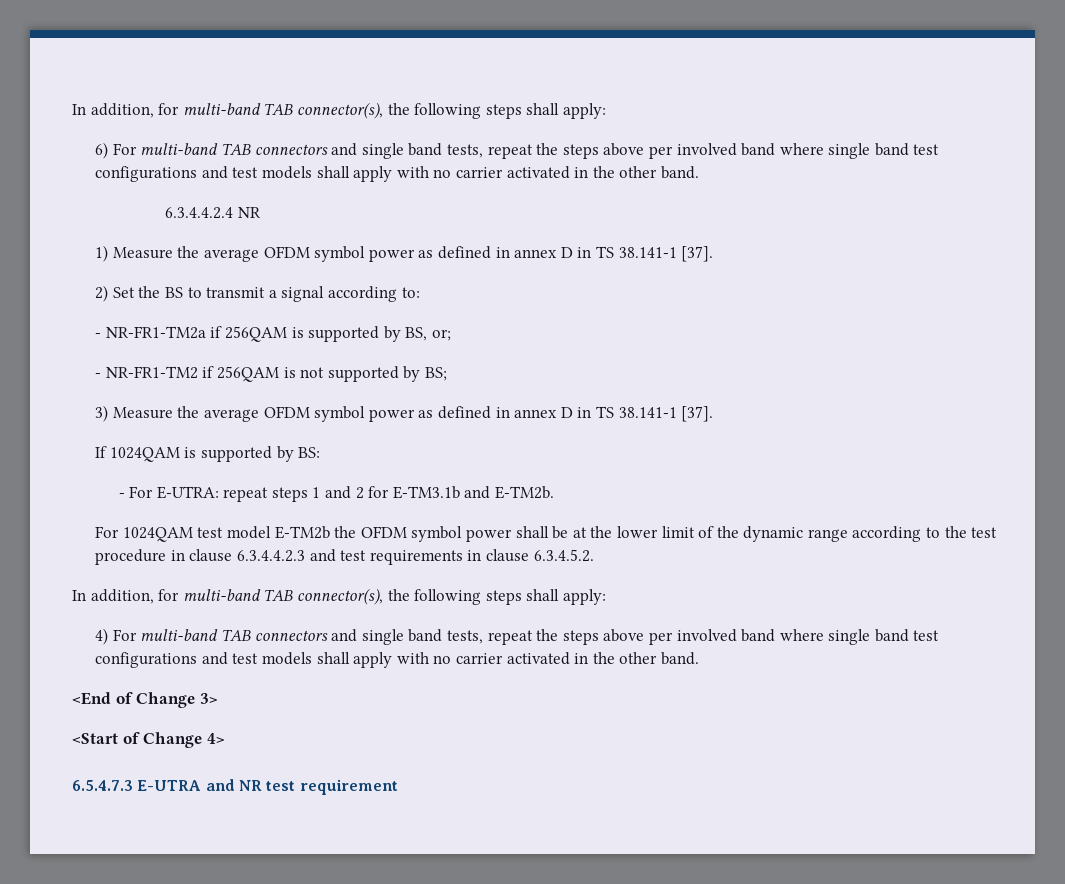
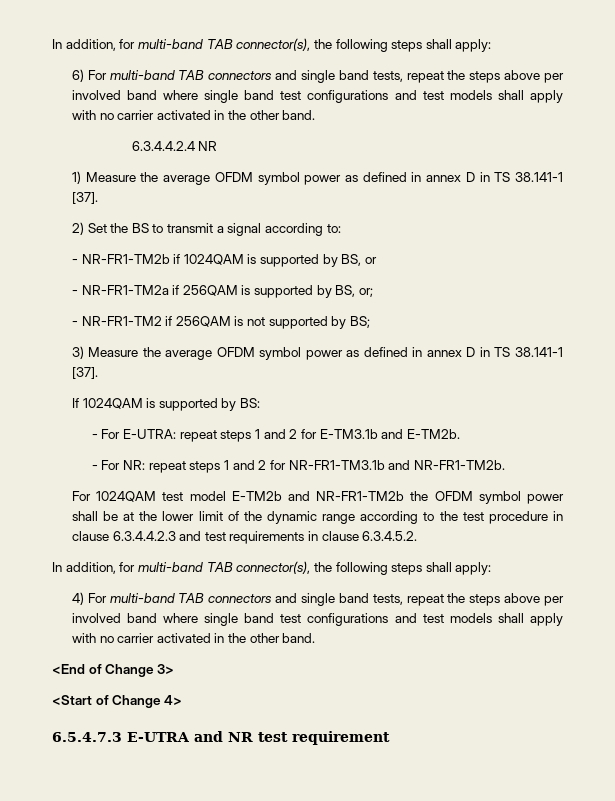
+ - NR-FR1-TM2b if 1024QAM is supported by BS, or
+ - For NR: repeat steps 1 and 2 for NR-FR1-TM3.1b and NR-FR1-TM2b.
- For 1024QAM test model E-TM2b the OFDM symbol power shall be at the lower limit of the dynamic range according to the test procedure in clause 6.3.4.4.2.3 and test requirements in clause 6.3.4.5.2.
+ For 1024QAM test model E-TM2b and NR-FR1-TM2b the OFDM symbol power shall be at the lower limit of the dynamic range according to the test procedure in clause 6.3.4.4.2.3 and test requirements in clause 6.3.4.5.2.

